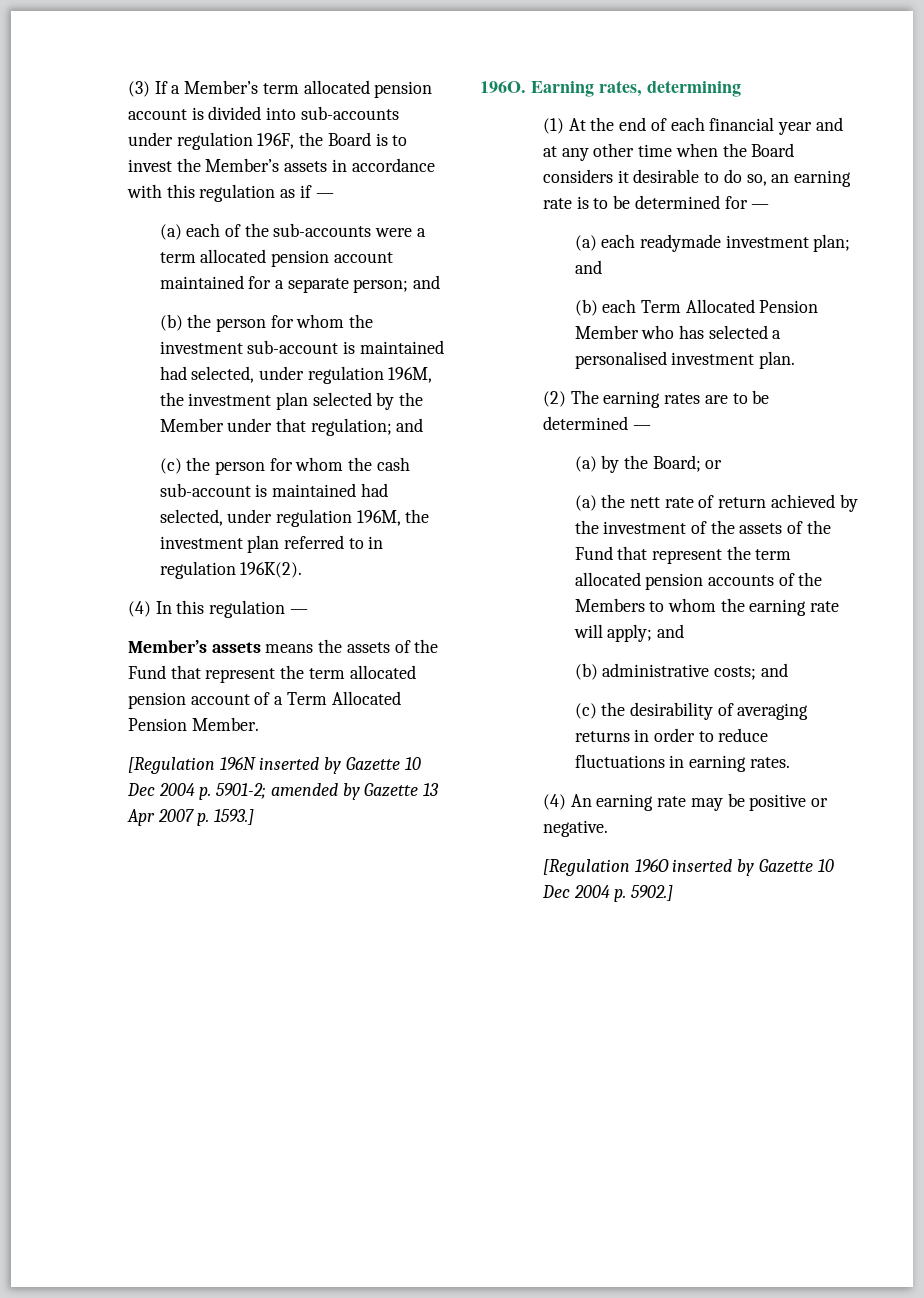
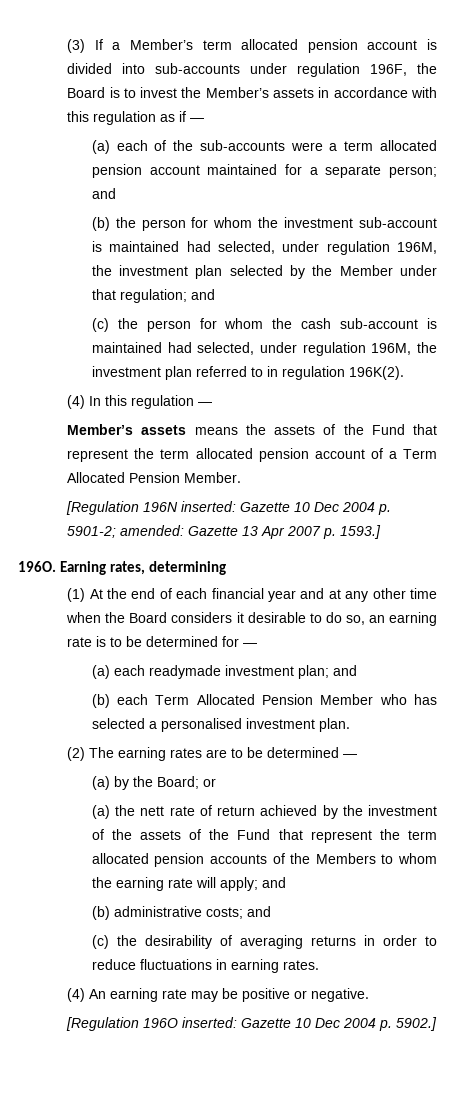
- [Regulation 196N inserted by Gazette 10 Dec 2004 p. 5901-2; amended by Gazette 13 Apr 2007 p. 1593.]
+ [Regulation 196N inserted: Gazette 10 Dec 2004 p. 5901-2; amended: Gazette 13 Apr 2007 p. 1593.]
- [Regulation 196O inserted by Gazette 10 Dec 2004 p. 5902.]
+ [Regulation 196O inserted: Gazette 10 Dec 2004 p. 5902.]

